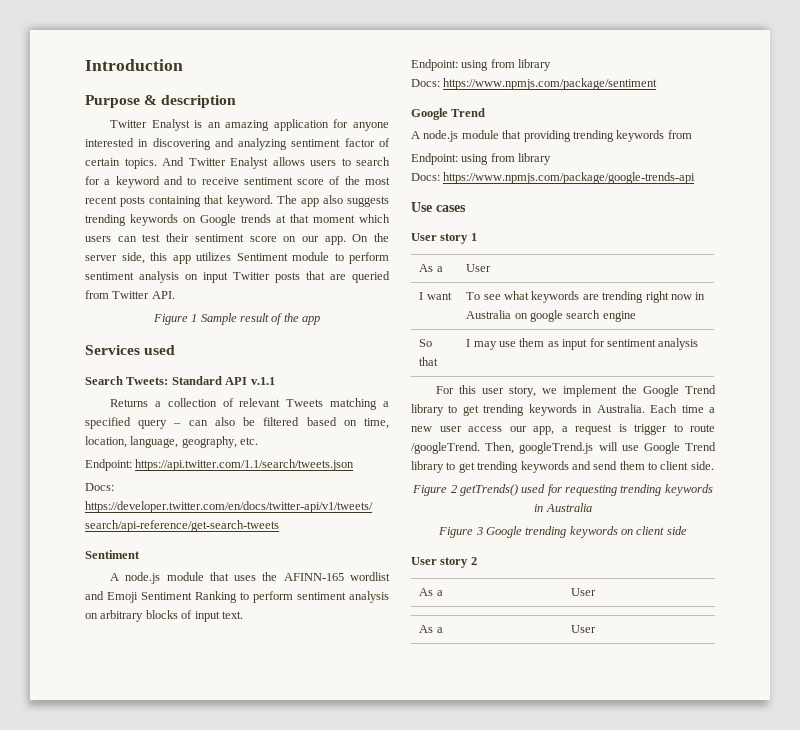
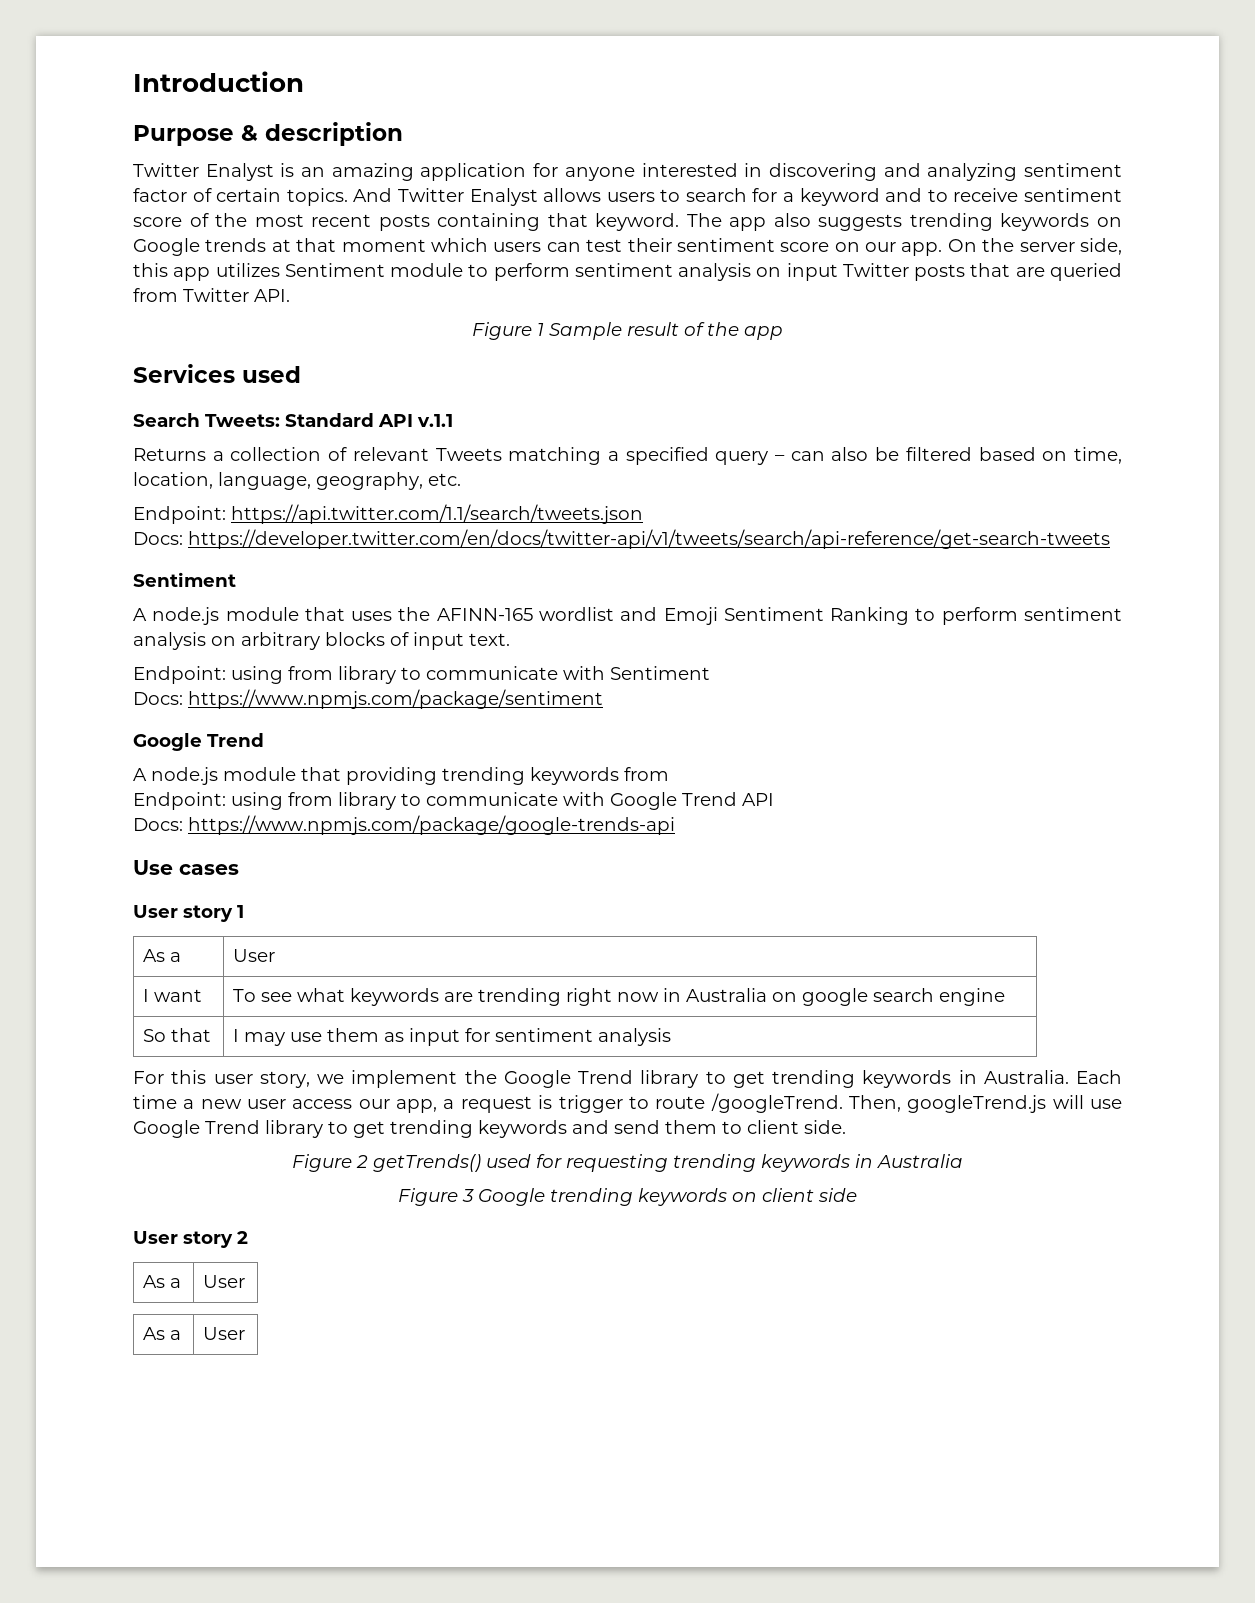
  A node.js module that uses the AFINN-165 wordlist and Emoji Sentiment Ranking to perform sentiment analysis on arbitrary blocks of input text.
- Endpoint: using from library
+ Endpoint: using from library to communicate with Sentiment
  A node.js module that providing trending keywords from
- Endpoint: using from library
+ Endpoint: using from library to communicate with Google Trend API

